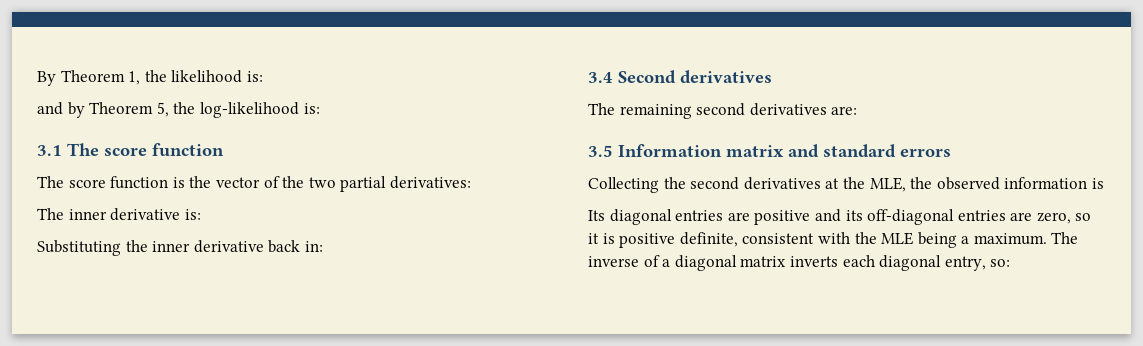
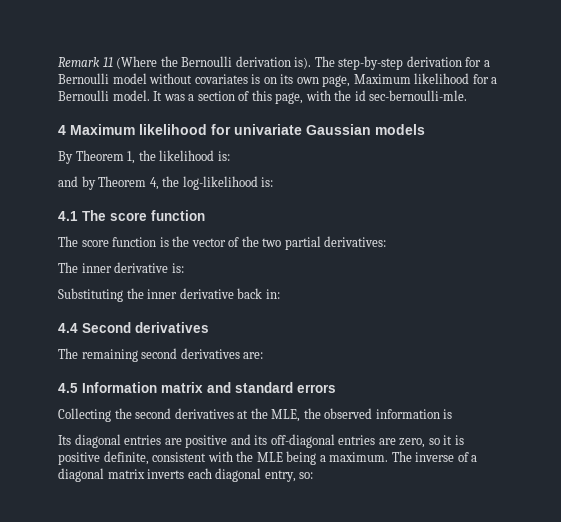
+ Remark 11 (Where the Bernoulli derivation is). The step-by-step derivation for a Bernoulli model without covariates is on its own page, Maximum likelihood for a Bernoulli model. It was a section of this page, with the id sec-bernoulli-mle.
+ 4 Maximum likelihood for univariate Gaussian models
- and by Theorem 5, the log-likelihood is:
+ and by Theorem 4, the log-likelihood is:
- 3.1 The score function
+ 4.1 The score function
- 3.4 Second derivatives
+ 4.4 Second derivatives
- 3.5 Information matrix and standard errors
+ 4.5 Information matrix and standard errors

